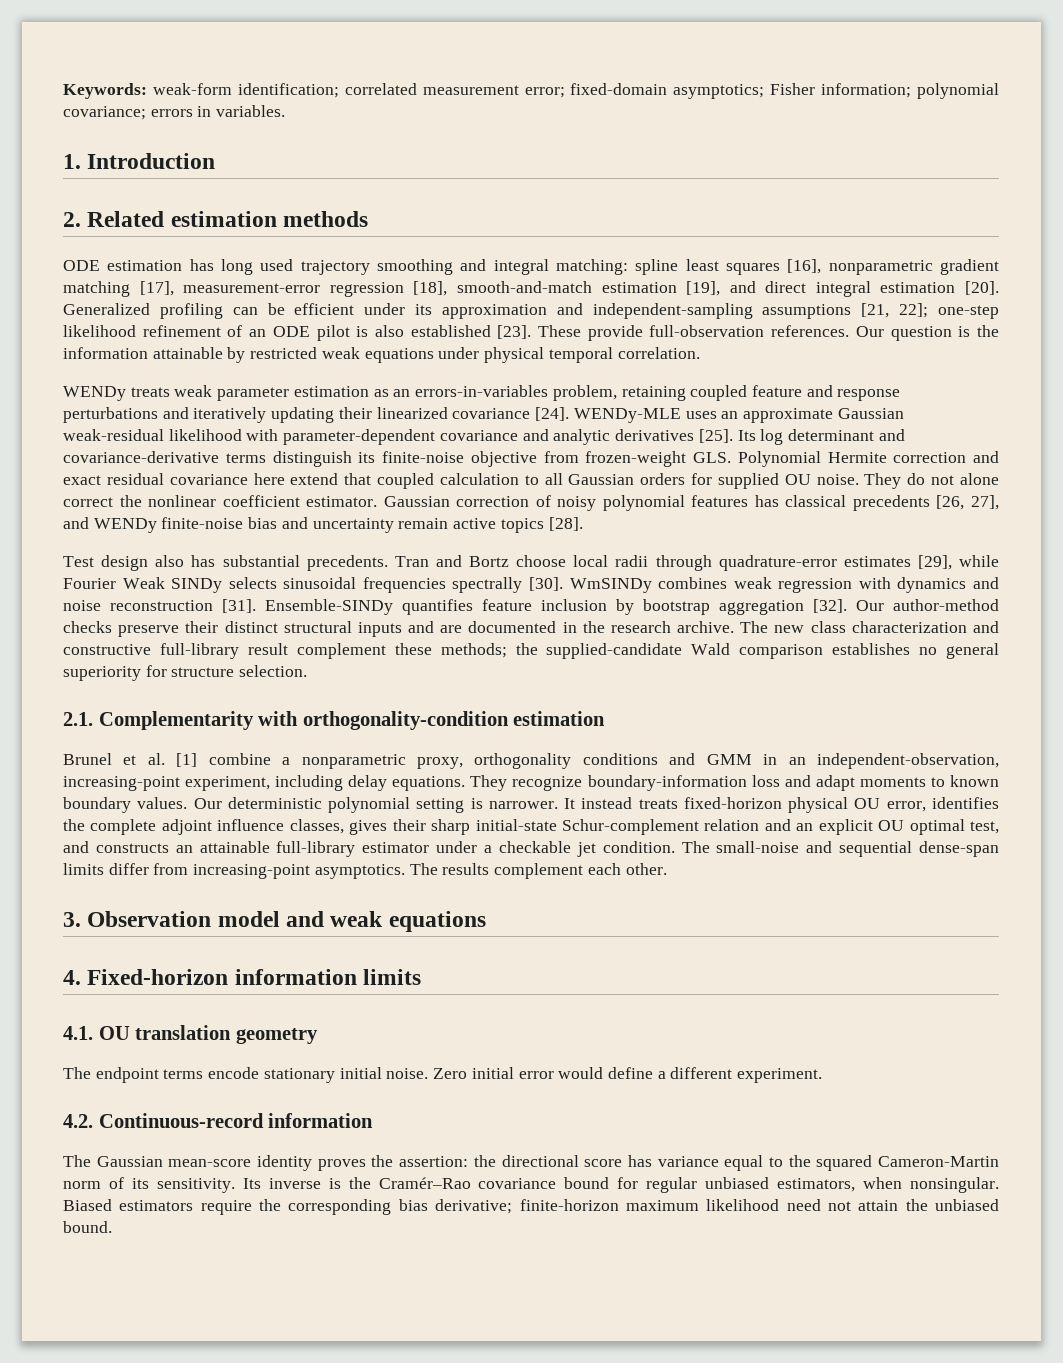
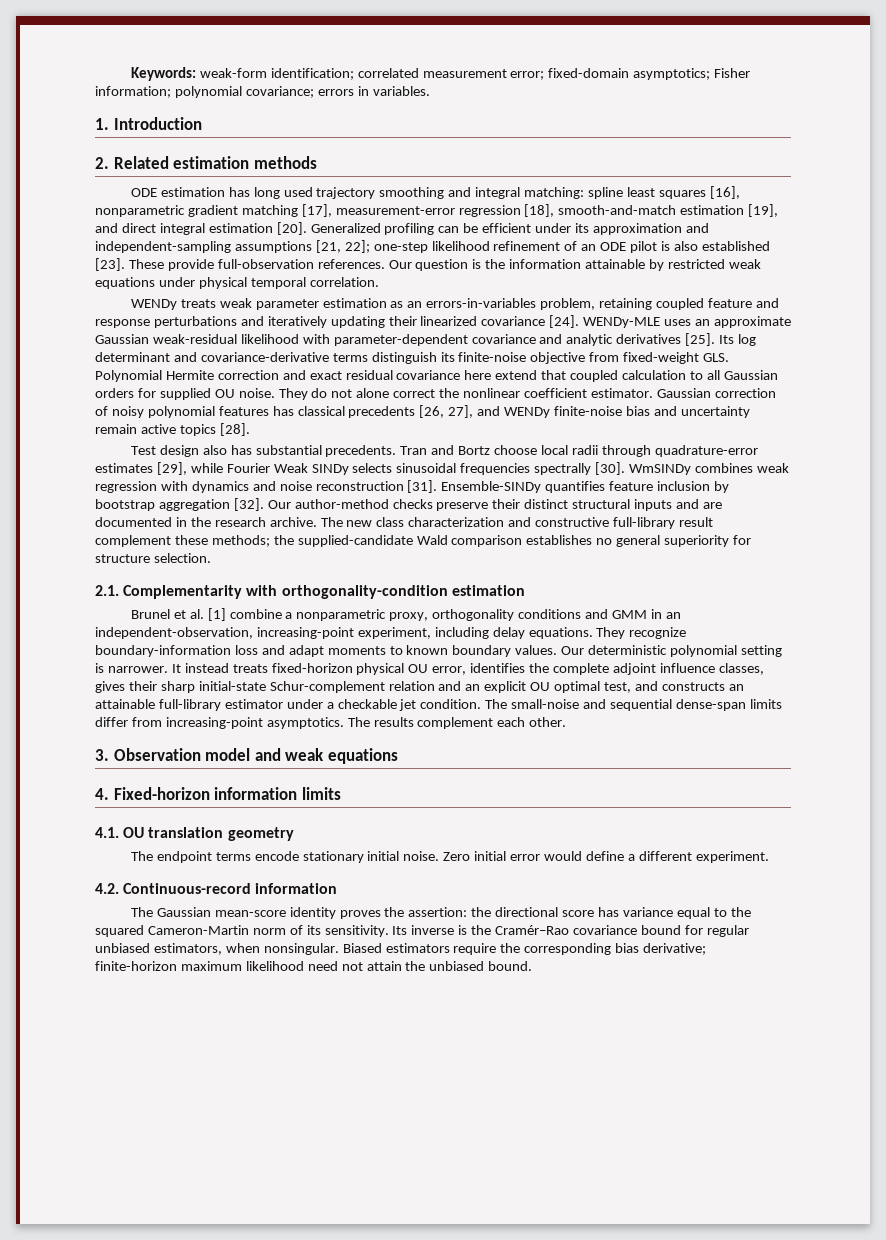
- Its log determinant and covariance-derivative terms distinguish its finite-noise objective from frozen-weight GLS. Polynomial Hermite correction and exact residual covariance here extend that coupled calculation to all Gaussian orders for supplied OU noise.
+ Its log determinant and covariance-derivative terms distinguish its finite-noise objective from fixed-weight GLS. Polynomial Hermite correction and exact residual covariance here extend that coupled calculation to all Gaussian orders for supplied OU noise.

